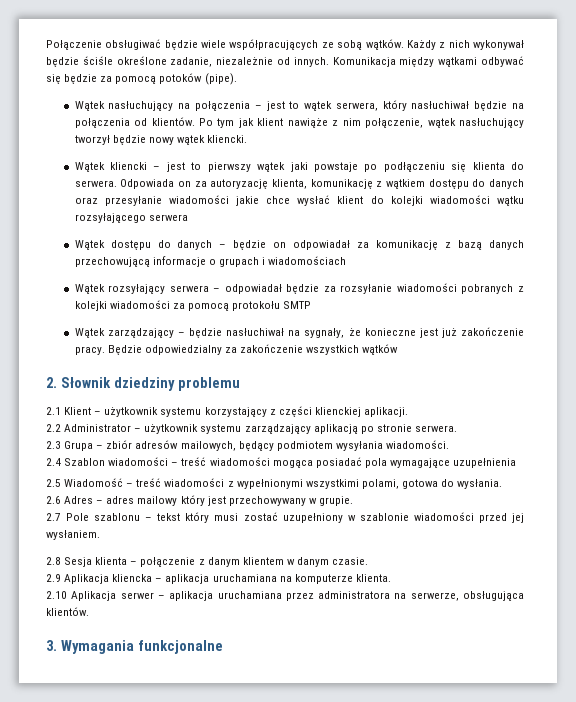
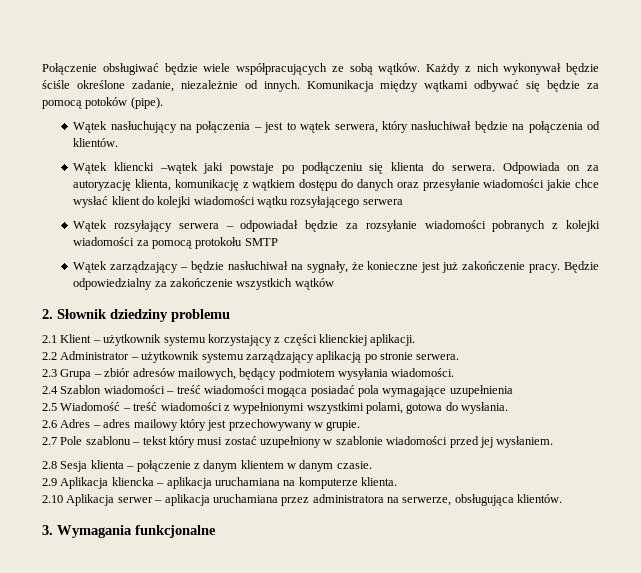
- Wątek nasłuchujący na połączenia – jest to wątek serwera, który nasłuchiwał będzie na połączenia od klientów. Po tym jak klient nawiąże z nim połączenie, wątek nasłuchujący tworzył będzie nowy wątek kliencki.
- Wątek kliencki – jest to pierwszy wątek jaki powstaje po podłączeniu się klienta do serwera.
+ Wątek nasłuchujący na połączenia – jest to wątek serwera, który nasłuchiwał będzie na połączenia od klientów.
+ Wątek kliencki –wątek jaki powstaje po podłączeniu się klienta do serwera.
- Wątek dostępu do danych – będzie on odpowiadał za komunikację z bazą danych przechowującą informacje o grupach i wiadomościach

